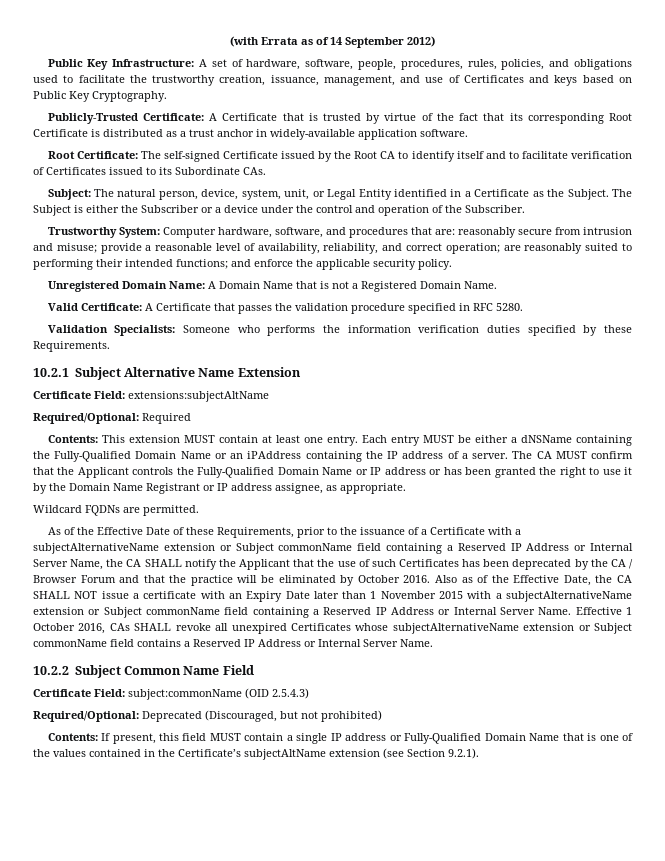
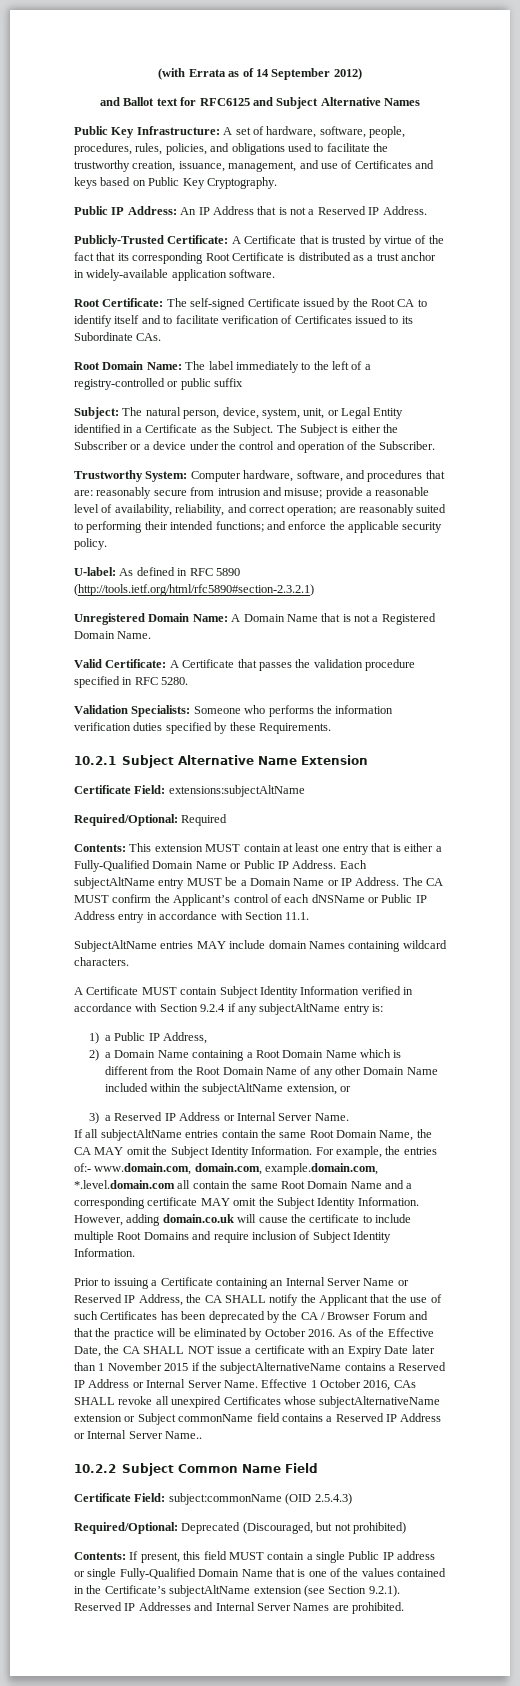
+ and Ballot text for RFC6125 and Subject Alternative Names
+ Public IP Address: An IP Address that is not a Reserved IP Address.
+ Root Domain Name: The label immediately to the left of a registry-controlled or public suffix
+ U-label: As defined in RFC 5890 (http://tools.ietf.org/html/rfc5890#section-2.3.2.1)
- Contents: This extension MUST contain at least one entry. Each entry MUST be either a dNSName containing the Fully-Qualified Domain Name or an iPAddress containing the IP address of a server. The CA MUST confirm that the Applicant controls the Fully-Qualified Domain Name or IP address or has been granted the right to use it by the Domain Name Registrant or IP address assignee, as appropriate.
- Wildcard FQDNs are permitted.
- As of the Effective Date of these Requirements, prior to the issuance of a Certificate with a subjectAlternativeName extension or Subject commonName field containing a Reserved IP Address or Internal Server Name, the CA SHALL notify the Applicant that the use of such Certificates has been deprecated by the CA / Browser Forum and that the practice will be eliminated by October 2016.
+ Contents: This extension MUST contain at least one entry that is either a Fully-Qualified Domain Name or Public IP Address. Each subjectAltName entry MUST be a Domain Name or IP Address. The CA MUST confirm the Applicant’s control of each dNSName or Public IP Address entry in accordance with Section 11.1.
+ SubjectAltName entries MAY include domain Names containing wildcard characters.
+ A Certificate MUST contain Subject Identity Information verified in accordance with Section 9.2.4 if any subjectAltName entry is:
+ 1) a Public IP Address,
+ 2) a Domain Name containing a Root Domain Name which is different from the Root Domain Name of any other Domain Name included within the subjectAltName extension, or
+ 3) a Reserved IP Address or Internal Server Name.
+ If all subjectAltName entries contain the same Root Domain Name, the CA MAY omit the Subject Identity Information. For example, the entries of:- www.domain.com, domain.com, example.domain.com, *.level.domain.com all contain the same Root Domain Name and a corresponding certificate MAY omit the Subject Identity Information. However, adding domain.co.uk will cause the certificate to include multiple Root Domains and require inclusion of Subject Identity Information.
+ Prior to issuing a Certificate containing an Internal Server Name or Reserved IP Address, the CA SHALL notify the Applicant that the use of such Certificates has been deprecated by the CA / Browser Forum and that the practice will be eliminated by October 2016.
- Also as of the Effective Date, the CA SHALL NOT issue a certificate with an Expiry Date later than 1 November 2015 with a subjectAlternativeName extension or Subject commonName field containing a Reserved IP Address or Internal Server Name.
+ As of the Effective Date, the CA SHALL NOT issue a certificate with an Expiry Date later than 1 November 2015 if the subjectAlternativeName contains a Reserved IP Address or Internal Server Name.
- Effective 1 October 2016, CAs SHALL revoke all unexpired Certificates whose subjectAlternativeName extension or Subject commonName field contains a Reserved IP Address or Internal Server Name.
+ Effective 1 October 2016, CAs SHALL revoke all unexpired Certificates whose subjectAlternativeName extension or Subject commonName field contains a Reserved IP Address or Internal Server Name..
- Contents: If present, this field MUST contain a single IP address or Fully-Qualified Domain Name that is one of the values contained in the Certificate’s subjectAltName extension (see Section 9.2.1).
+ Contents: If present, this field MUST contain a single Public IP address or single Fully-Qualified Domain Name that is one of the values contained in the Certificate’s subjectAltName extension (see Section 9.2.1). Reserved IP Addresses and Internal Server Names are prohibited.

